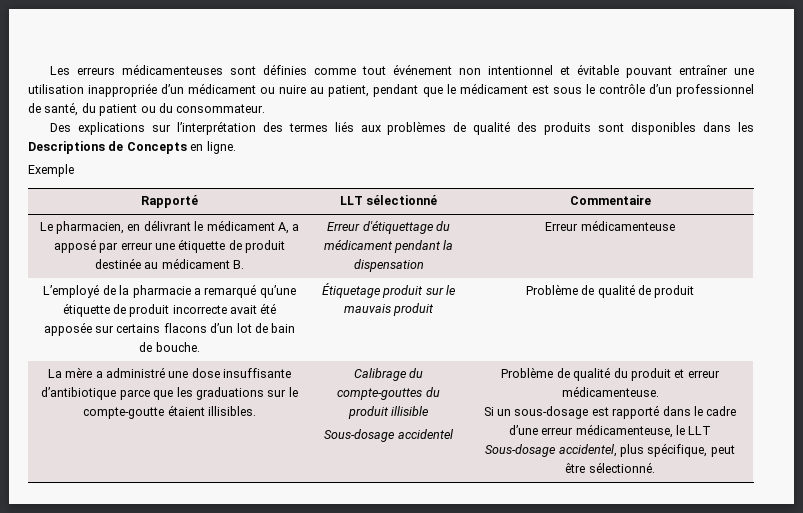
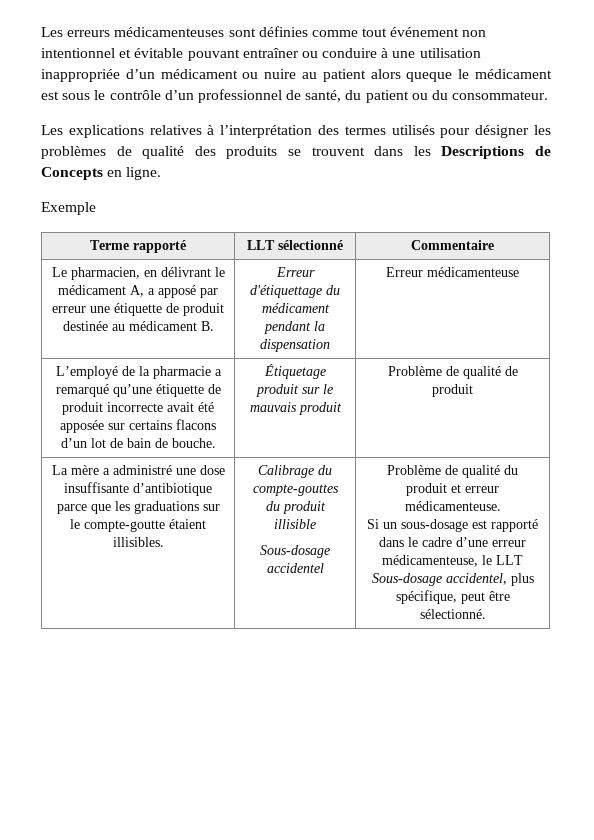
- Les erreurs médicamenteuses sont définies comme tout événement non intentionnel et évitable pouvant entraîner une utilisation inappropriée d’un médicament ou nuire au patient, pendant que le médicament est sous le contrôle d’un professionnel de santé, du patient ou du consommateur.
+ Les erreurs médicamenteuses sont définies comme tout événement non intentionnel et évitable pouvant entraîner ou conduire à une utilisation inappropriée d’un médicament ou nuire au patient alors queque le médicament est sous le contrôle d’un professionnel de santé, du patient ou du consommateur.
- Des explications sur l’interprétation des termes liés aux problèmes de qualité des produits sont disponibles dans les Descriptions de Concepts en ligne.
+ Les explications relatives à l’interprétation des termes utilisés pour désigner les problèmes de qualité des produits se trouvent dans les Descriptions de Concepts en ligne.
- Rapporté | LLT sélectionné | Commentaire
+ Terme rapporté | LLT sélectionné | Commentaire

